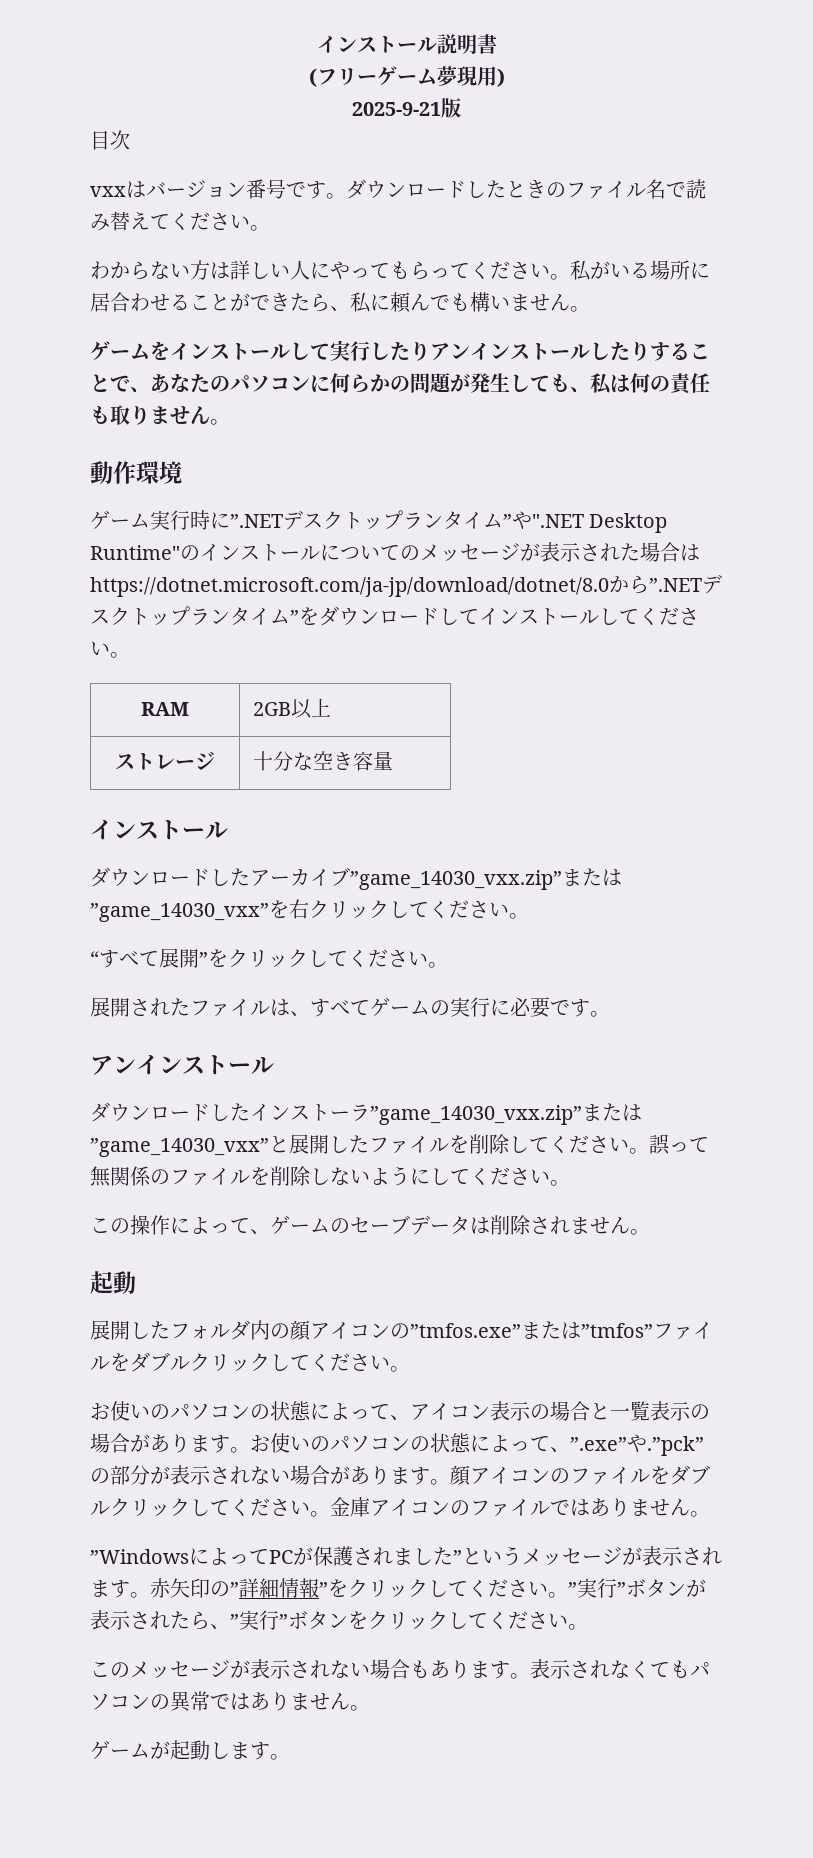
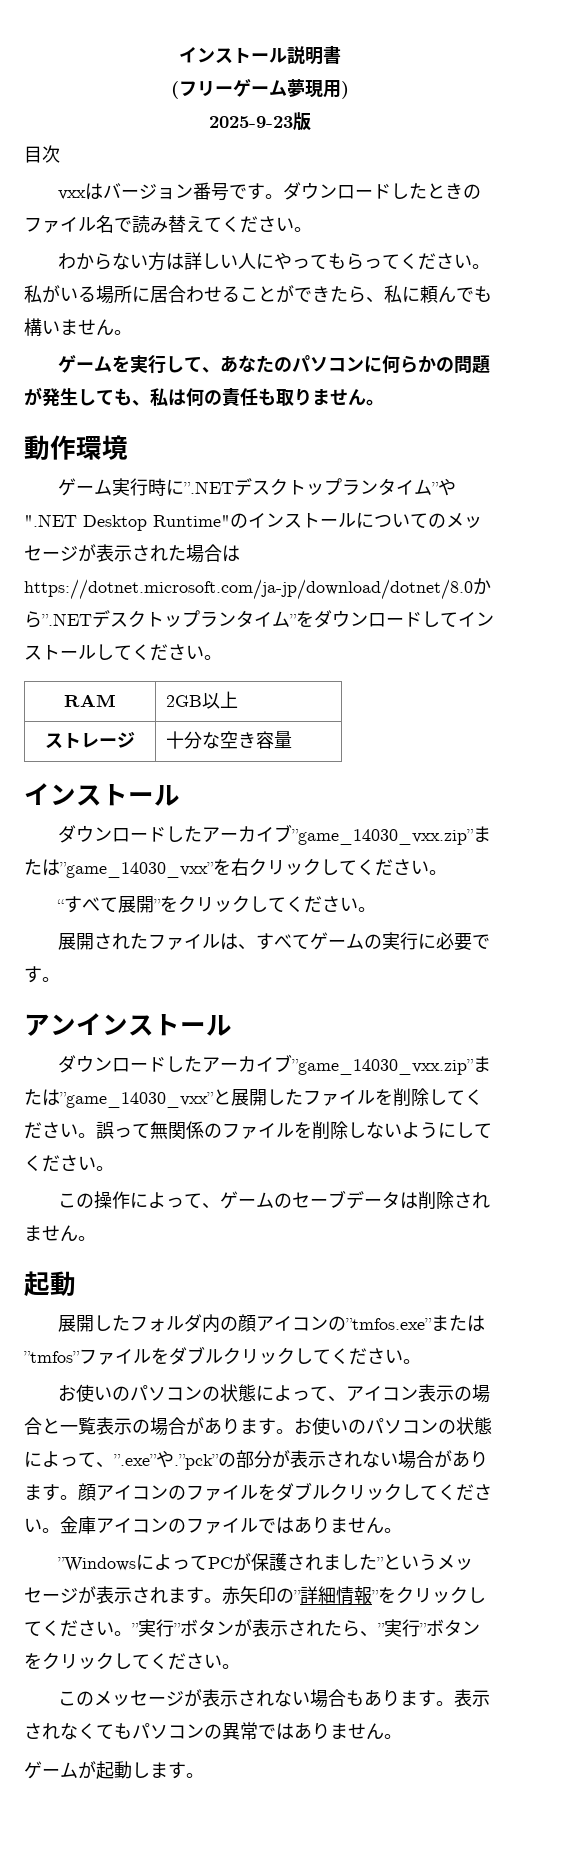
- 2025-9-21版
+ 2025-9-23版
- ゲームをインストールして実行したりアンインストールしたりすることで、あなたのパソコンに何らかの問題が発生しても、私は何の責任も取りません。
+ ゲームを実行して、あなたのパソコンに何らかの問題が発生しても、私は何の責任も取りません。
- ダウンロードしたインストーラ”game_14030_vxx.zip”または”game_14030_vxx”と展開したファイルを削除してください。
+ ダウンロードしたアーカイブ”game_14030_vxx.zip”または”game_14030_vxx”と展開したファイルを削除してください。

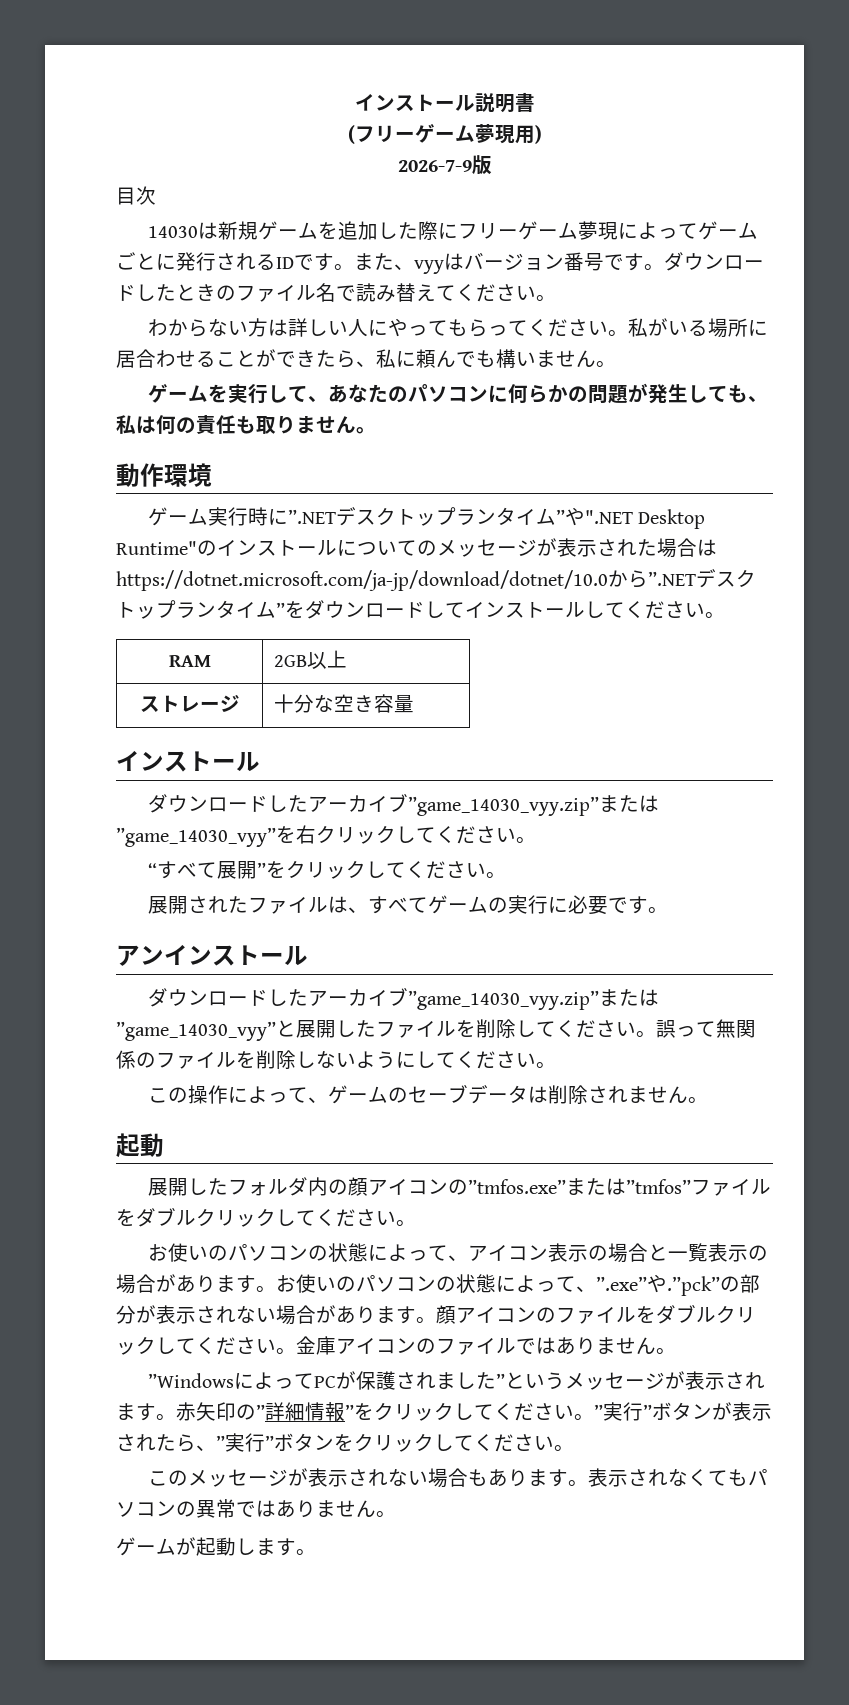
- 2025-9-23版
+ 2026-7-9版
- vxxはバージョン番号です。
+ 14030は新規ゲームを追加した際にフリーゲーム夢現によってゲームごとに発行されるIDです。また、vyyはバージョン番号です。
- ゲーム実行時に”.NETデスクトップランタイム”や".NET Desktop Runtime"のインストールについてのメッセージが表示された場合はhttps://dotnet.microsoft.com/ja-jp/download/dotnet/8.0から”.NETデスクトップランタイム”をダウンロードしてインストールしてください。
+ ゲーム実行時に”.NETデスクトップランタイム”や".NET Desktop Runtime"のインストールについてのメッセージが表示された場合はhttps://dotnet.microsoft.com/ja-jp/download/dotnet/10.0から”.NETデスクトップランタイム”をダウンロードしてインストールしてください。
- ダウンロードしたアーカイブ”game_14030_vxx.zip”または”game_14030_vxx”を右クリックしてください。
+ ダウンロードしたアーカイブ”game_14030_vyy.zip”または”game_14030_vyy”を右クリックしてください。
- ダウンロードしたアーカイブ”game_14030_vxx.zip”または”game_14030_vxx”と展開したファイルを削除してください。
+ ダウンロードしたアーカイブ”game_14030_vyy.zip”または”game_14030_vyy”と展開したファイルを削除してください。

